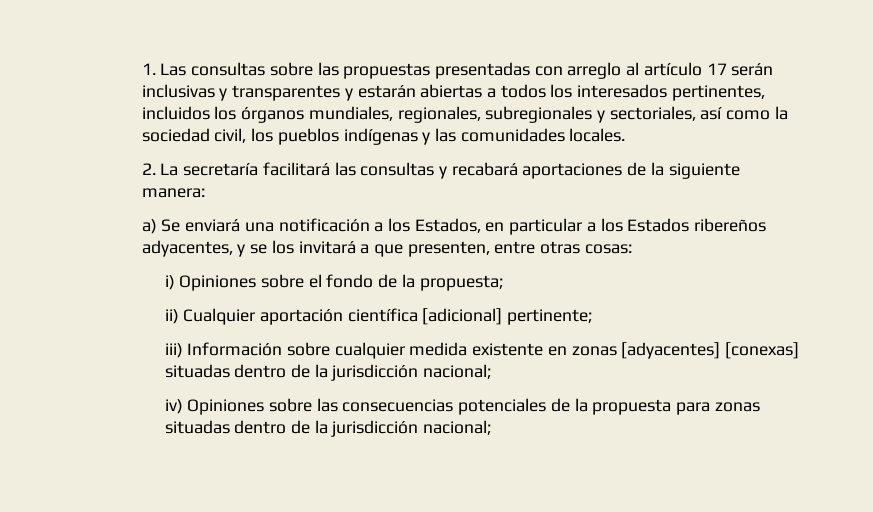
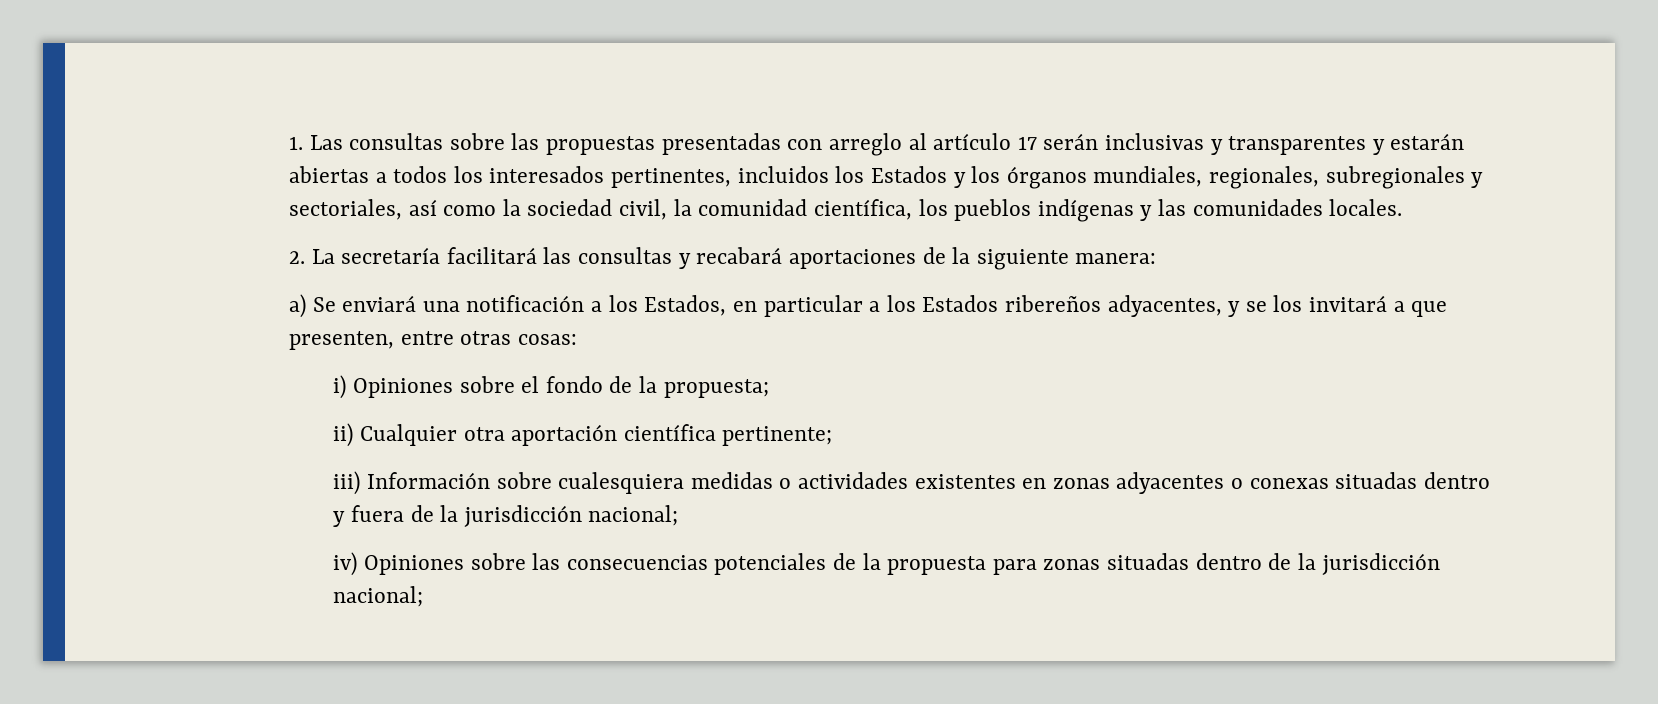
- 1. Las consultas sobre las propuestas presentadas con arreglo al artículo 17 serán inclusivas y transparentes y estarán abiertas a todos los interesados pertinentes, incluidos los órganos mundiales, regionales, subregionales y sectoriales, así como la sociedad civil, los pueblos indígenas y las comunidades locales.
+ 1. Las consultas sobre las propuestas presentadas con arreglo al artículo 17 serán inclusivas y transparentes y estarán abiertas a todos los interesados pertinentes, incluidos los Estados y los órganos mundiales, regionales, subregionales y sectoriales, así como la sociedad civil, la comunidad científica, los pueblos indígenas y las comunidades locales.
- ii) Cualquier aportación científica [adicional] pertinente;
+ ii) Cualquier otra aportación científica pertinente;
- iii) Información sobre cualquier medida existente en zonas [adyacentes] [conexas] situadas dentro de la jurisdicción nacional;
+ iii) Información sobre cualesquiera medidas o actividades existentes en zonas adyacentes o conexas situadas dentro y fuera de la jurisdicción nacional;

